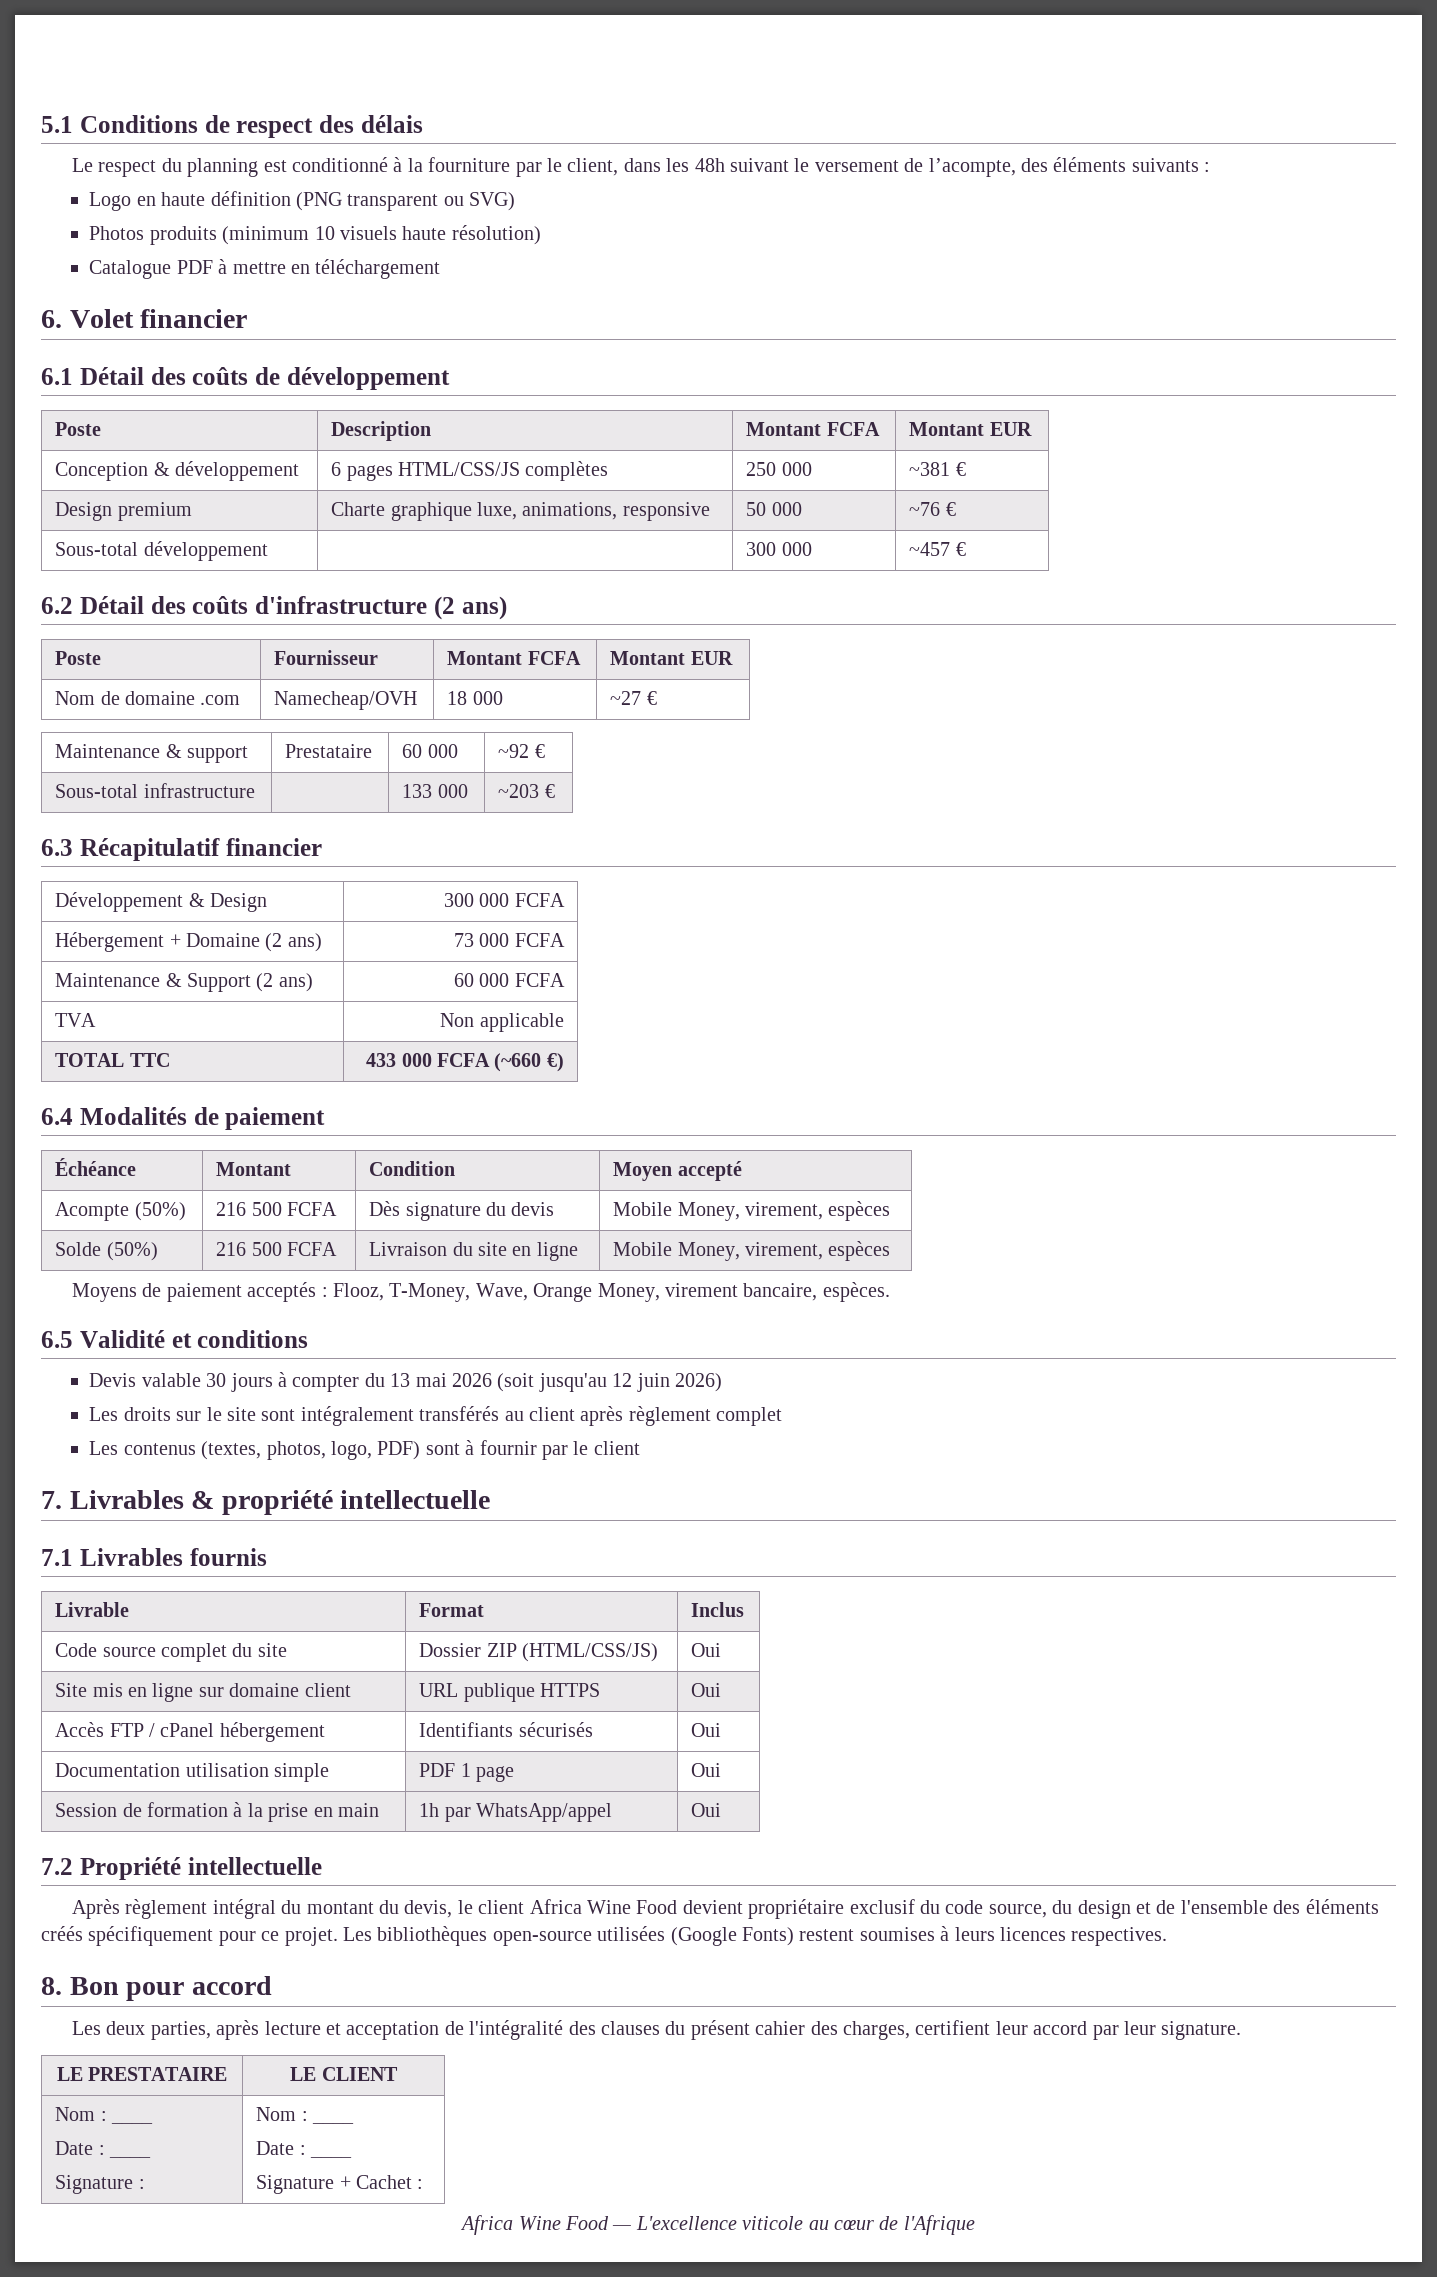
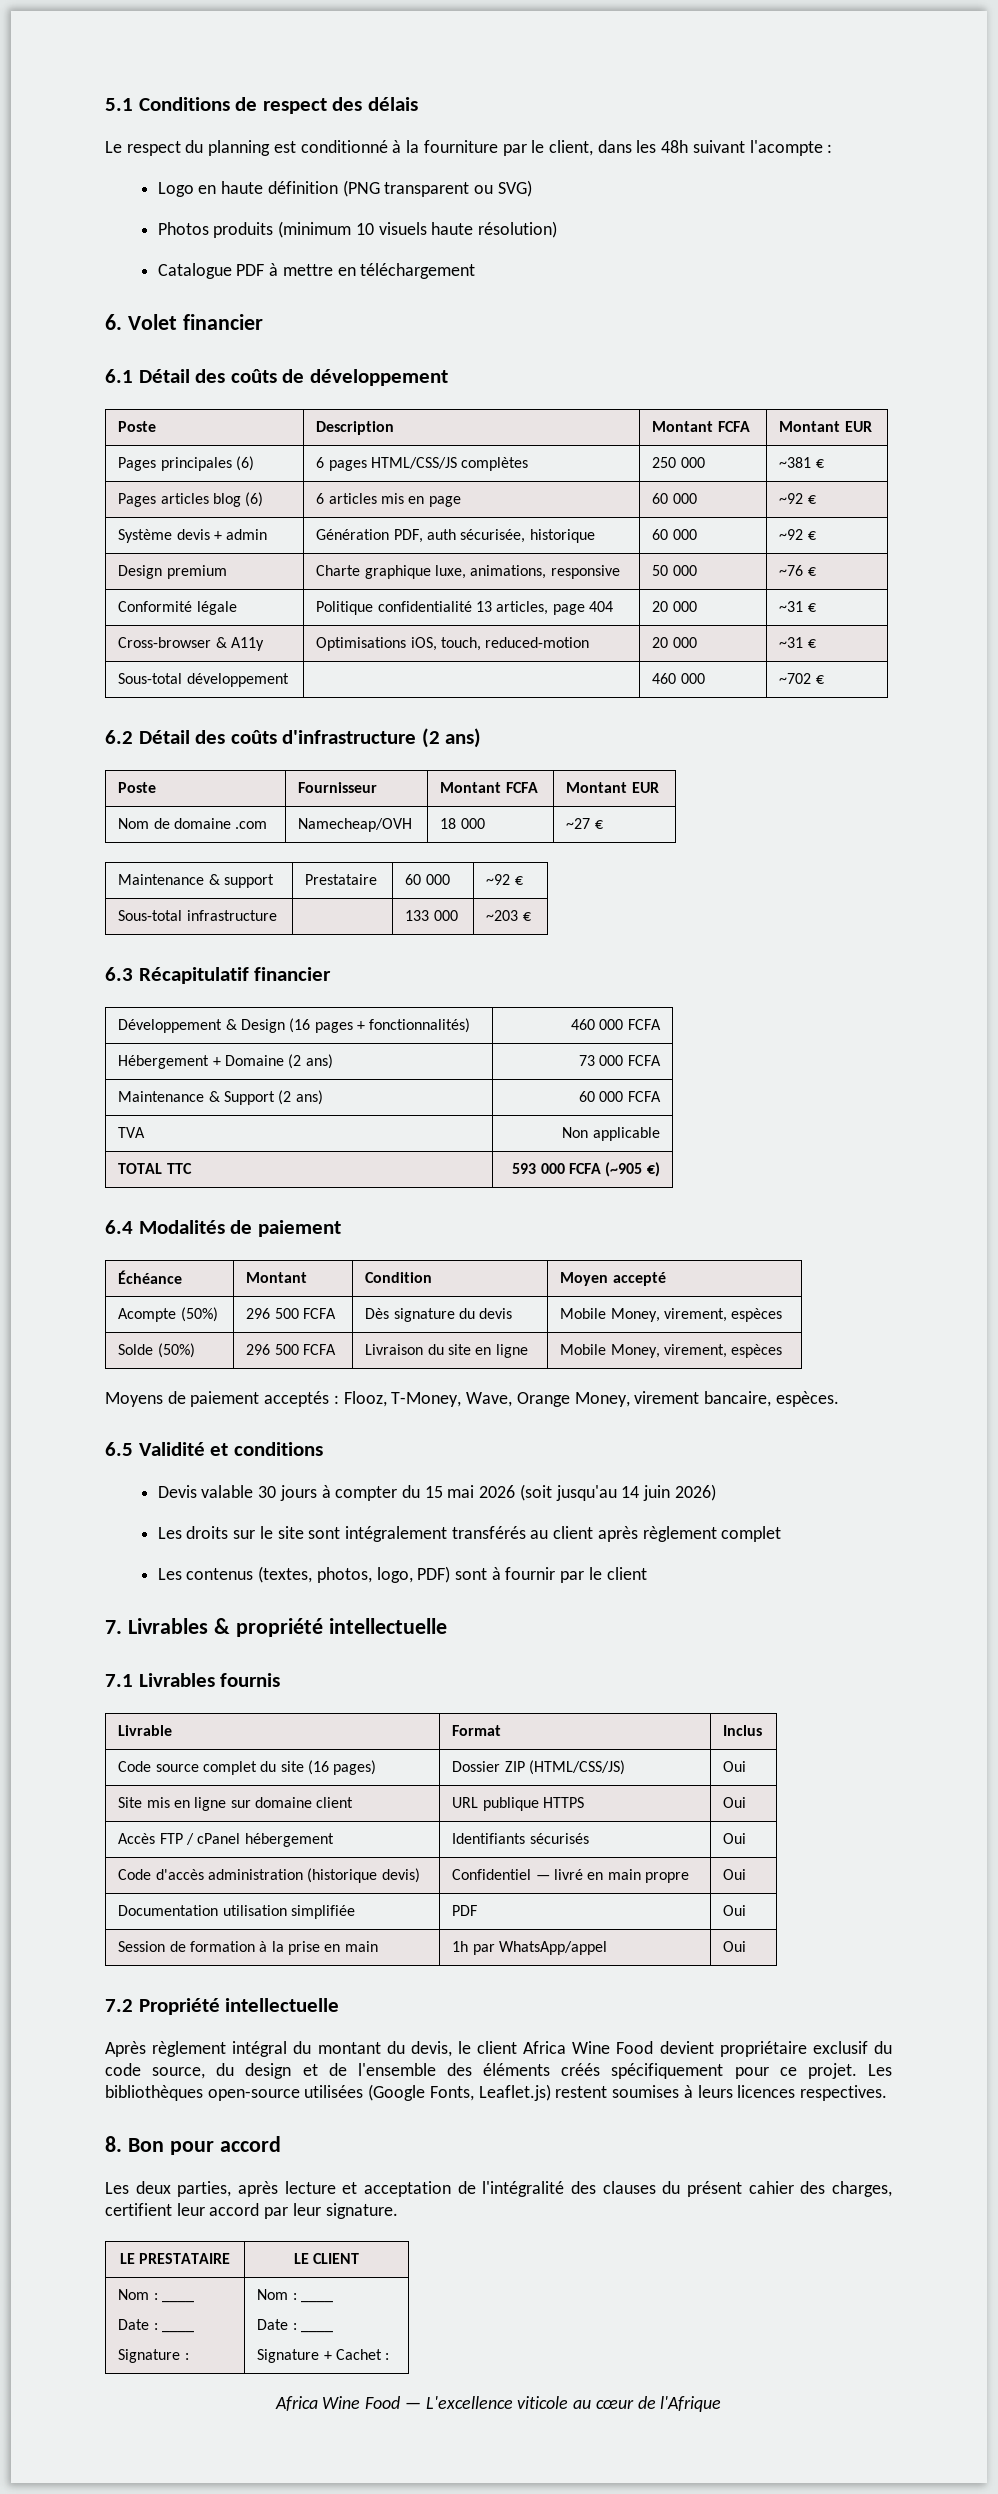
- Le respect du planning est conditionné à la fourniture par le client, dans les 48h suivant le versement de l’acompte, des éléments suivants :
+ Le respect du planning est conditionné à la fourniture par le client, dans les 48h suivant l'acompte :
- Conception & développement | 6 pages HTML/CSS/JS complètes | 250 000 | ~381 €
+ Pages principales (6) | 6 pages HTML/CSS/JS complètes | 250 000 | ~381 €
+ Pages articles blog (6) | 6 articles mis en page | 60 000 | ~92 €
+ Système devis + admin | Génération PDF, auth sécurisée, historique | 60 000 | ~92 €
+ Conformité légale | Politique confidentialité 13 articles, page 404 | 20 000 | ~31 €
+ Cross-browser & A11y | Optimisations iOS, touch, reduced-motion | 20 000 | ~31 €
- Sous-total développement | | 300 000 | ~457 €
+ Sous-total développement | | 460 000 | ~702 €
- Développement & Design | 300 000 FCFA
+ Développement & Design (16 pages + fonctionnalités) | 460 000 FCFA
- TOTAL TTC | 433 000 FCFA (~660 €)
+ TOTAL TTC | 593 000 FCFA (~905 €)
- Acompte (50%) | 216 500 FCFA | Dès signature du devis | Mobile Money, virement, espèces
+ Acompte (50%) | 296 500 FCFA | Dès signature du devis | Mobile Money, virement, espèces
- Solde (50%) | 216 500 FCFA | Livraison du site en ligne | Mobile Money, virement, espèces
+ Solde (50%) | 296 500 FCFA | Livraison du site en ligne | Mobile Money, virement, espèces
- Devis valable 30 jours à compter du 13 mai 2026 (soit jusqu'au 12 juin 2026)
+ Devis valable 30 jours à compter du 15 mai 2026 (soit jusqu'au 14 juin 2026)
- Code source complet du site | Dossier ZIP (HTML/CSS/JS) | Oui
+ Code source complet du site (16 pages) | Dossier ZIP (HTML/CSS/JS) | Oui
+ Code d'accès administration (historique devis) | Confidentiel — livré en main propre | Oui
- Documentation utilisation simple | PDF 1 page | Oui
+ Documentation utilisation simplifiée | PDF | Oui
- Les bibliothèques open-source utilisées (Google Fonts) restent soumises à leurs licences respectives.
+ Les bibliothèques open-source utilisées (Google Fonts, Leaflet.js) restent soumises à leurs licences respectives.

